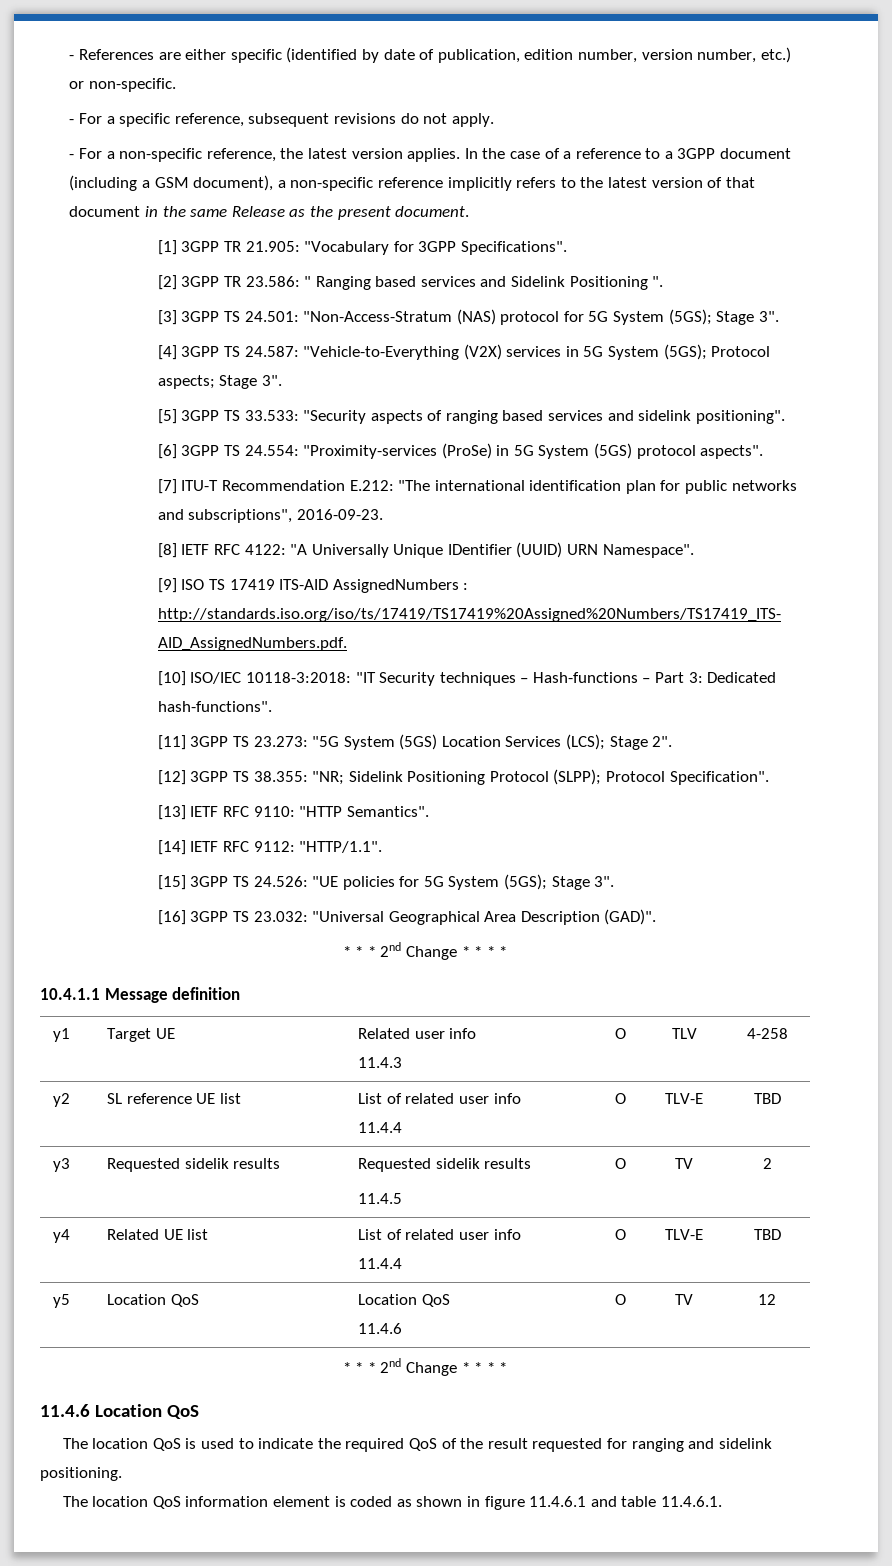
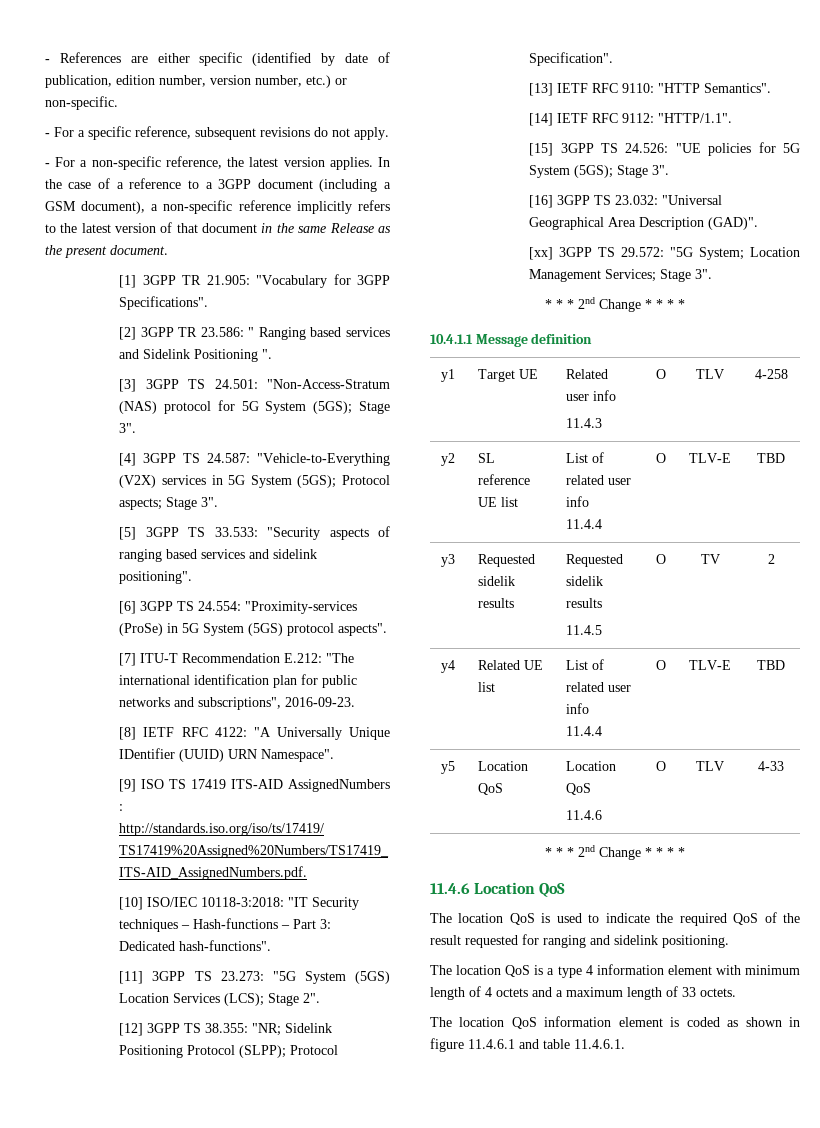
+ [xx] 3GPP TS 29.572: "5G System; Location Management Services; Stage 3".
  y5 | Location QoS | Location QoS
- 11.4.6 | O | TV | 12
+ 11.4.6 | O | TLV | 4-33
+ The location QoS is a type 4 information element with minimum length of 4 octets and a maximum length of 33 octets.

